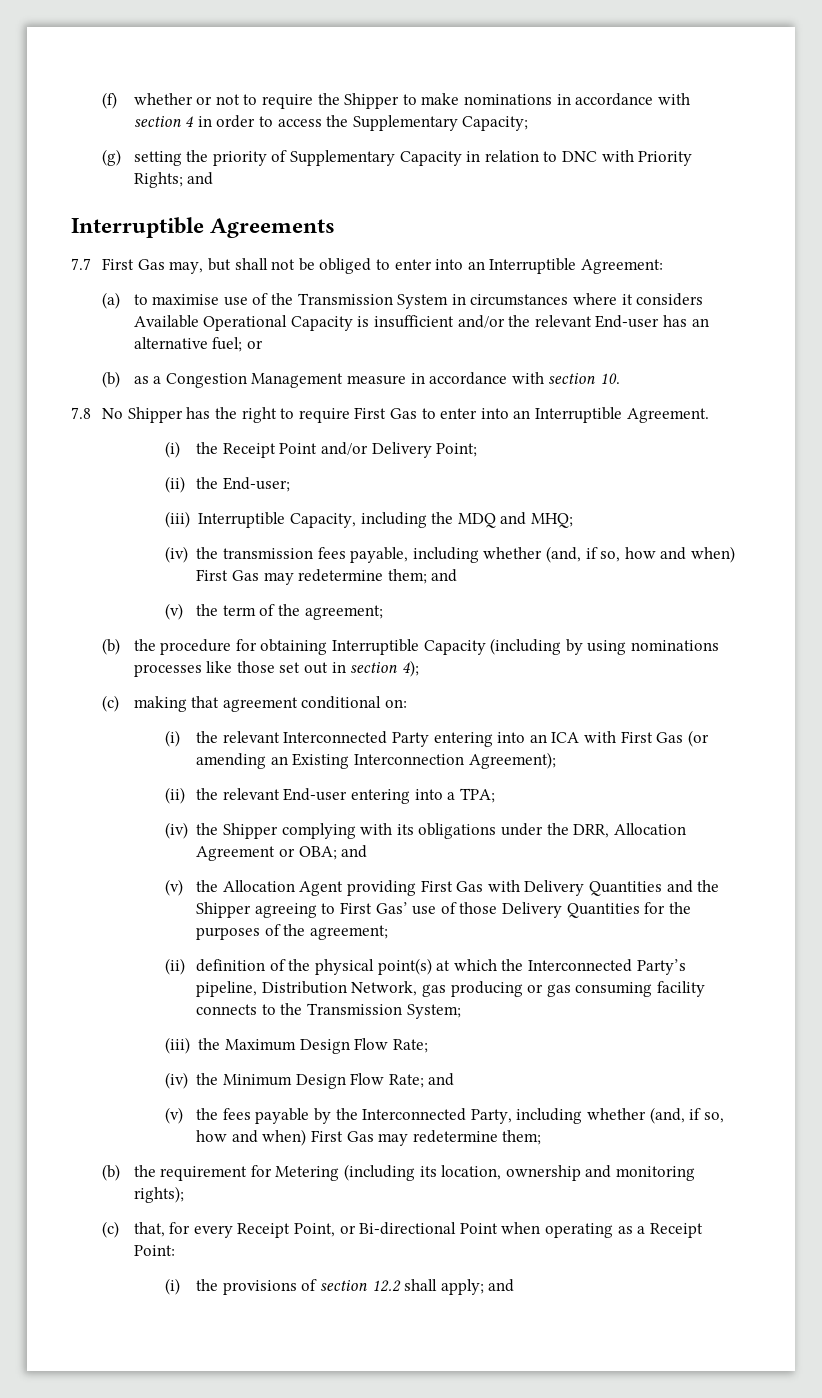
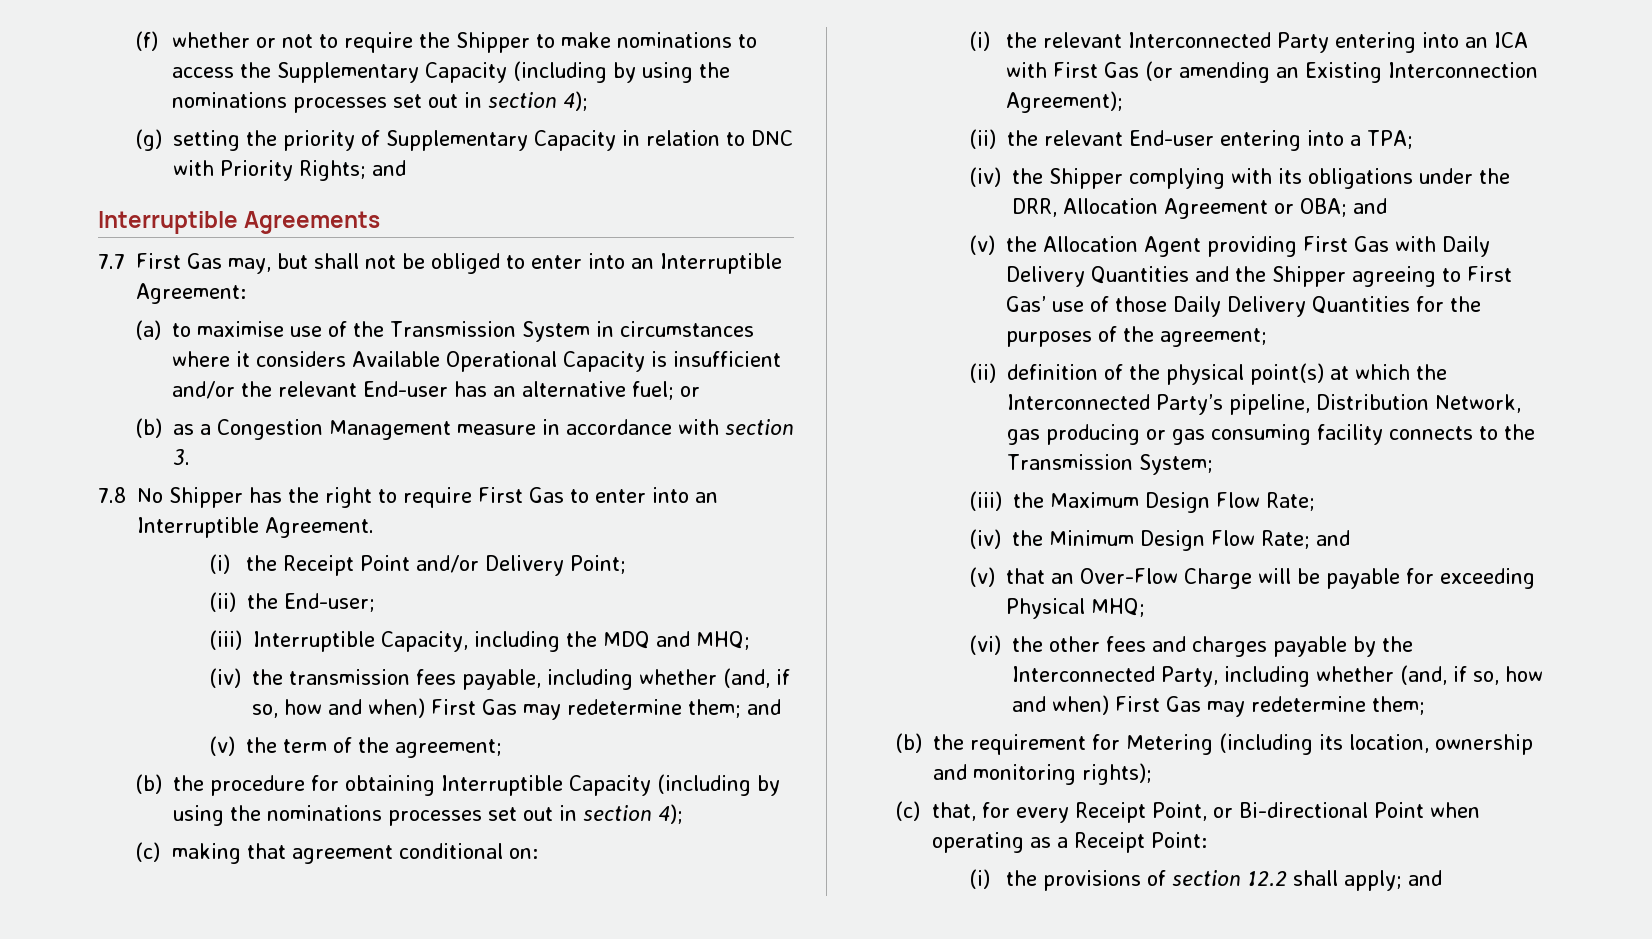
- (f) whether or not to require the Shipper to make nominations in accordance with section 4 in order to access the Supplementary Capacity;
+ (f) whether or not to require the Shipper to make nominations to access the Supplementary Capacity (including by using the nominations processes set out in section 4);
- (b) as a Congestion Management measure in accordance with section 10.
+ (b) as a Congestion Management measure in accordance with section 3.
- (b) the procedure for obtaining Interruptible Capacity (including by using nominations processes like those set out in section 4);
+ (b) the procedure for obtaining Interruptible Capacity (including by using the nominations processes set out in section 4);
- (v) the Allocation Agent providing First Gas with Delivery Quantities and the Shipper agreeing to First Gas’ use of those Delivery Quantities for the purposes of the agreement;
+ (v) the Allocation Agent providing First Gas with Daily Delivery Quantities and the Shipper agreeing to First Gas’ use of those Daily Delivery Quantities for the purposes of the agreement;
- (v) the fees payable by the Interconnected Party, including whether (and, if so, how and when) First Gas may redetermine them;
+ (v) that an Over-Flow Charge will be payable for exceeding Physical MHQ;
+ (vi) the other fees and charges payable by the Interconnected Party, including whether (and, if so, how and when) First Gas may redetermine them;

